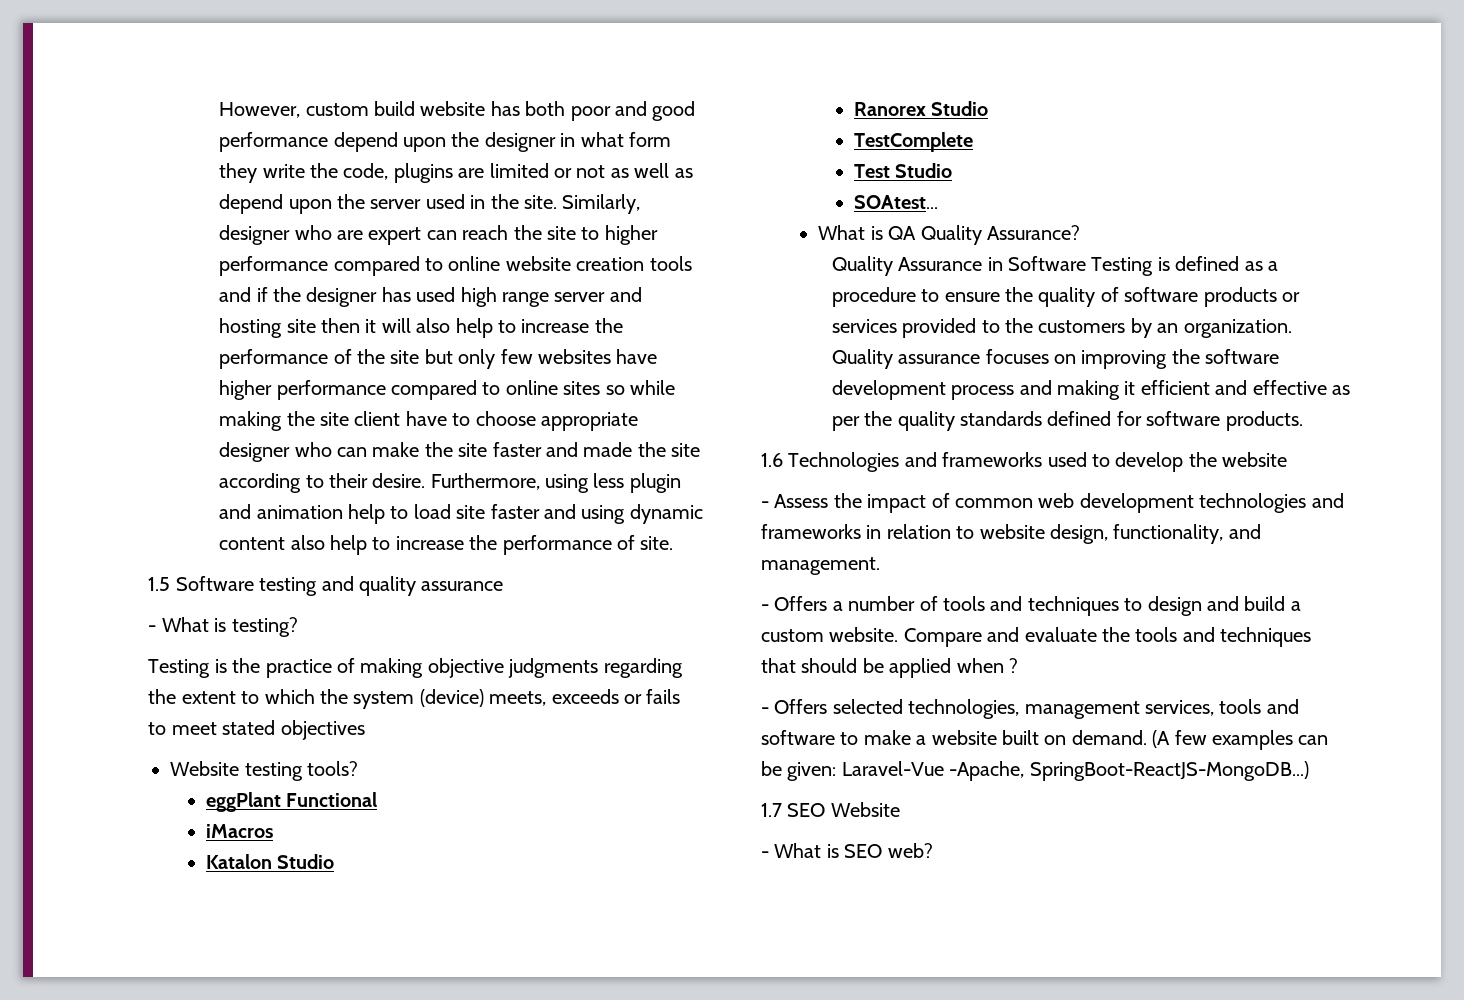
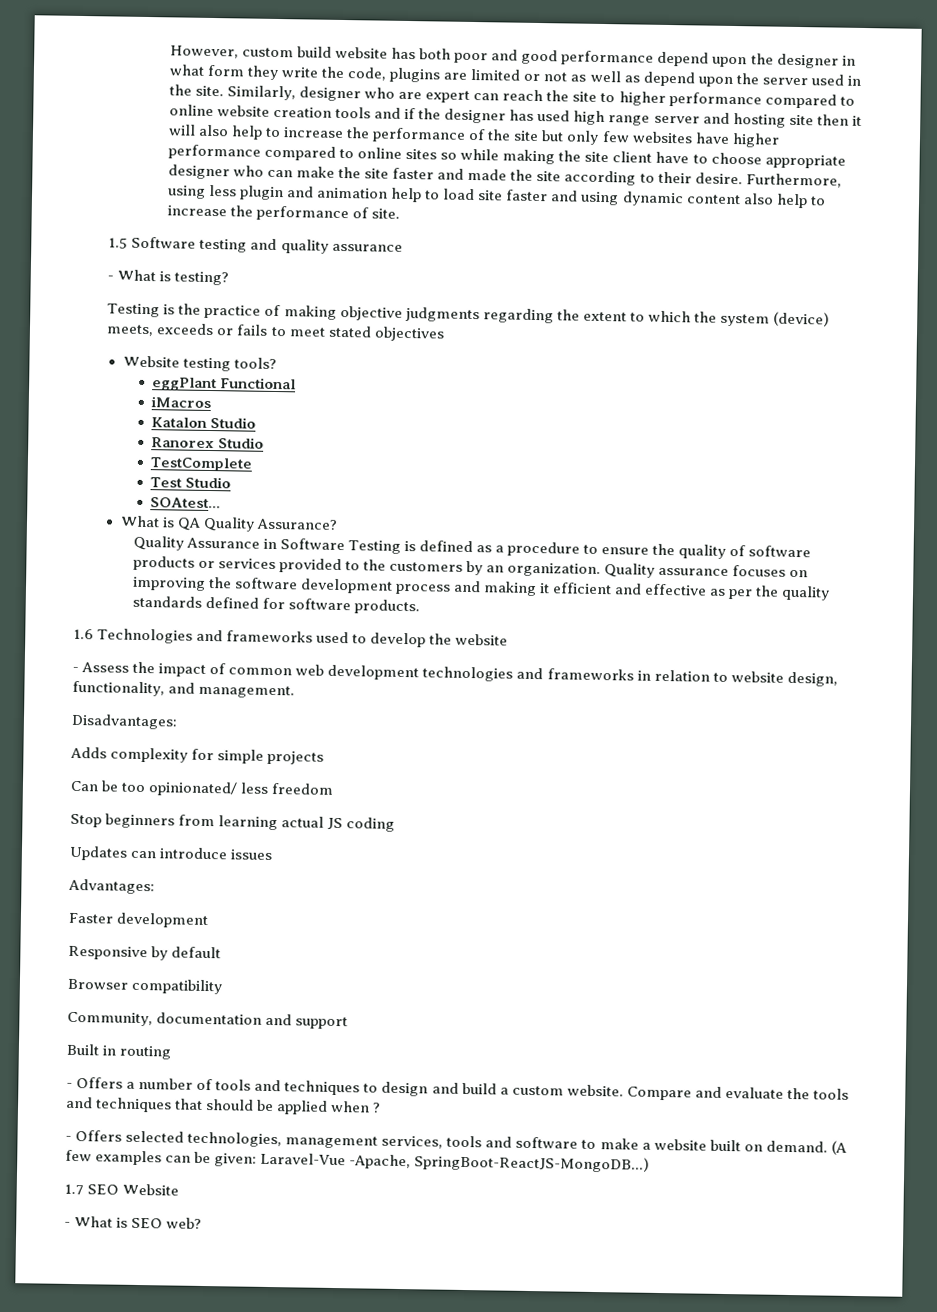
+ Disadvantages:
+ Adds complexity for simple projects
+ Can be too opinionated/ less freedom
+ Stop beginners from learning actual JS coding
+ Updates can introduce issues
+ Advantages:
+ Faster development
+ Responsive by default
+ Browser compatibility
+ Community, documentation and support
+ Built in routing

